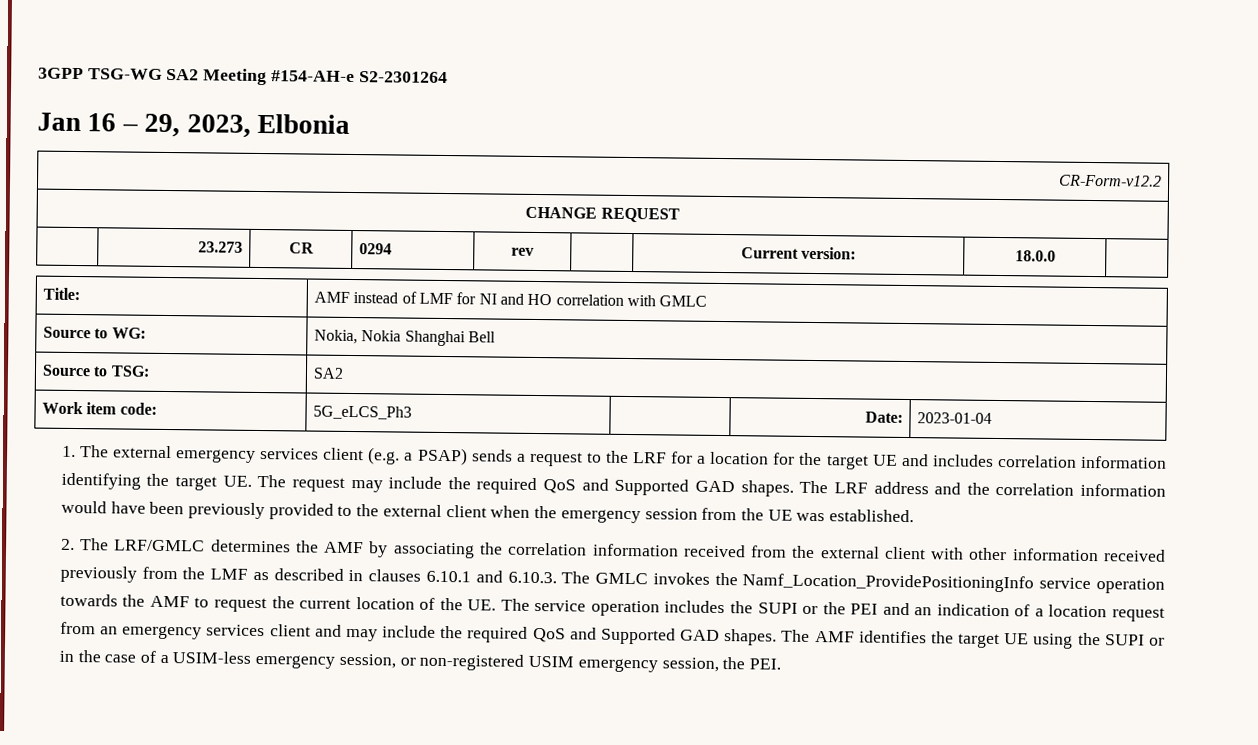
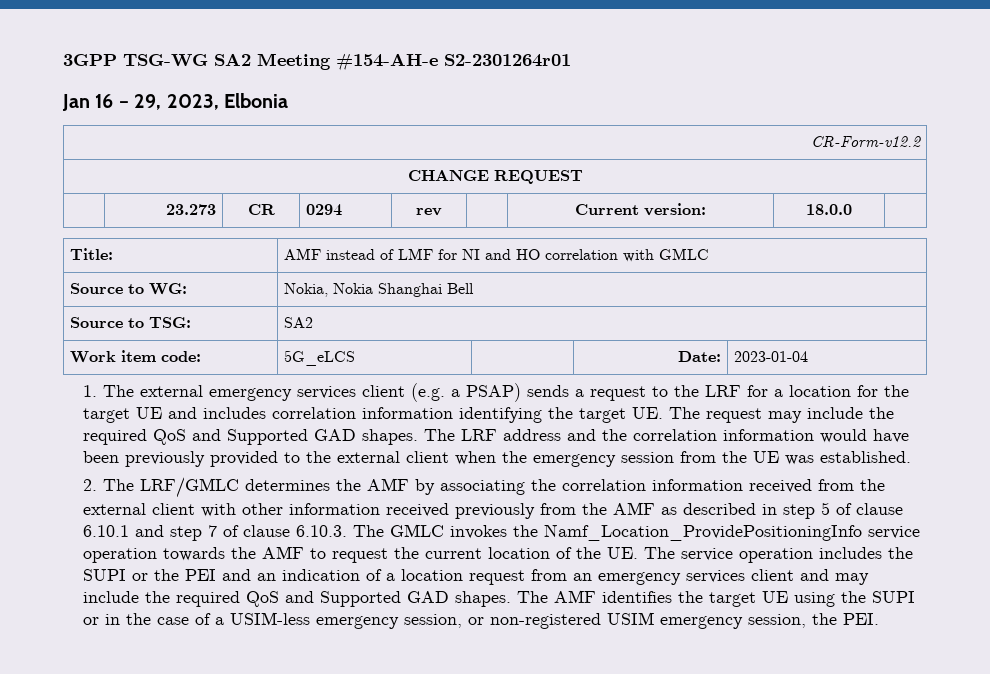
- 3GPP TSG-WG SA2 Meeting #154-AH-e S2-2301264
+ 3GPP TSG-WG SA2 Meeting #154-AH-e S2-2301264r01
- Work item code: | 5G_eLCS_Ph3 | | Date: | 2023-01-04
+ Work item code: | 5G_eLCS | | Date: | 2023-01-04
- 2. The LRF/GMLC determines the AMF by associating the correlation information received from the external client with other information received previously from the LMF as described in clauses 6.10.1 and 6.10.3. The GMLC invokes the Namf_Location_ProvidePositioningInfo service operation towards the AMF to request the current location of the UE. The service operation includes the SUPI or the PEI and an indication of a location request from an emergency services client and may include the required QoS and Supported GAD shapes.
+ 2. The LRF/GMLC determines the AMF by associating the correlation information received from the external client with other information received previously from the AMF as described in step 5 of clause 6.10.1 and step 7 of clause 6.10.3. The GMLC invokes the Namf_Location_ProvidePositioningInfo service operation towards the AMF to request the current location of the UE. The service operation includes the SUPI or the PEI and an indication of a location request from an emergency services client and may include the required QoS and Supported GAD shapes.

